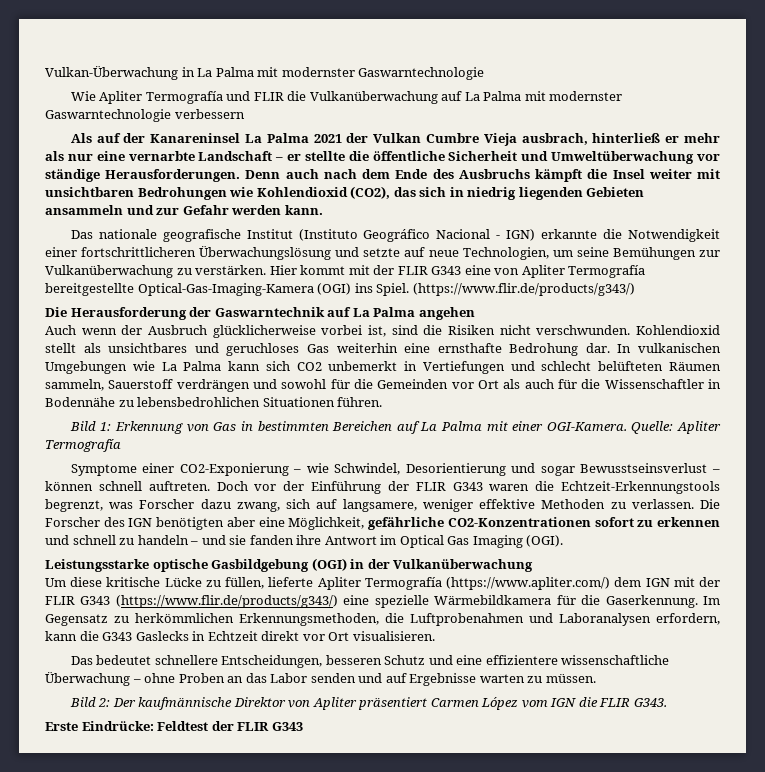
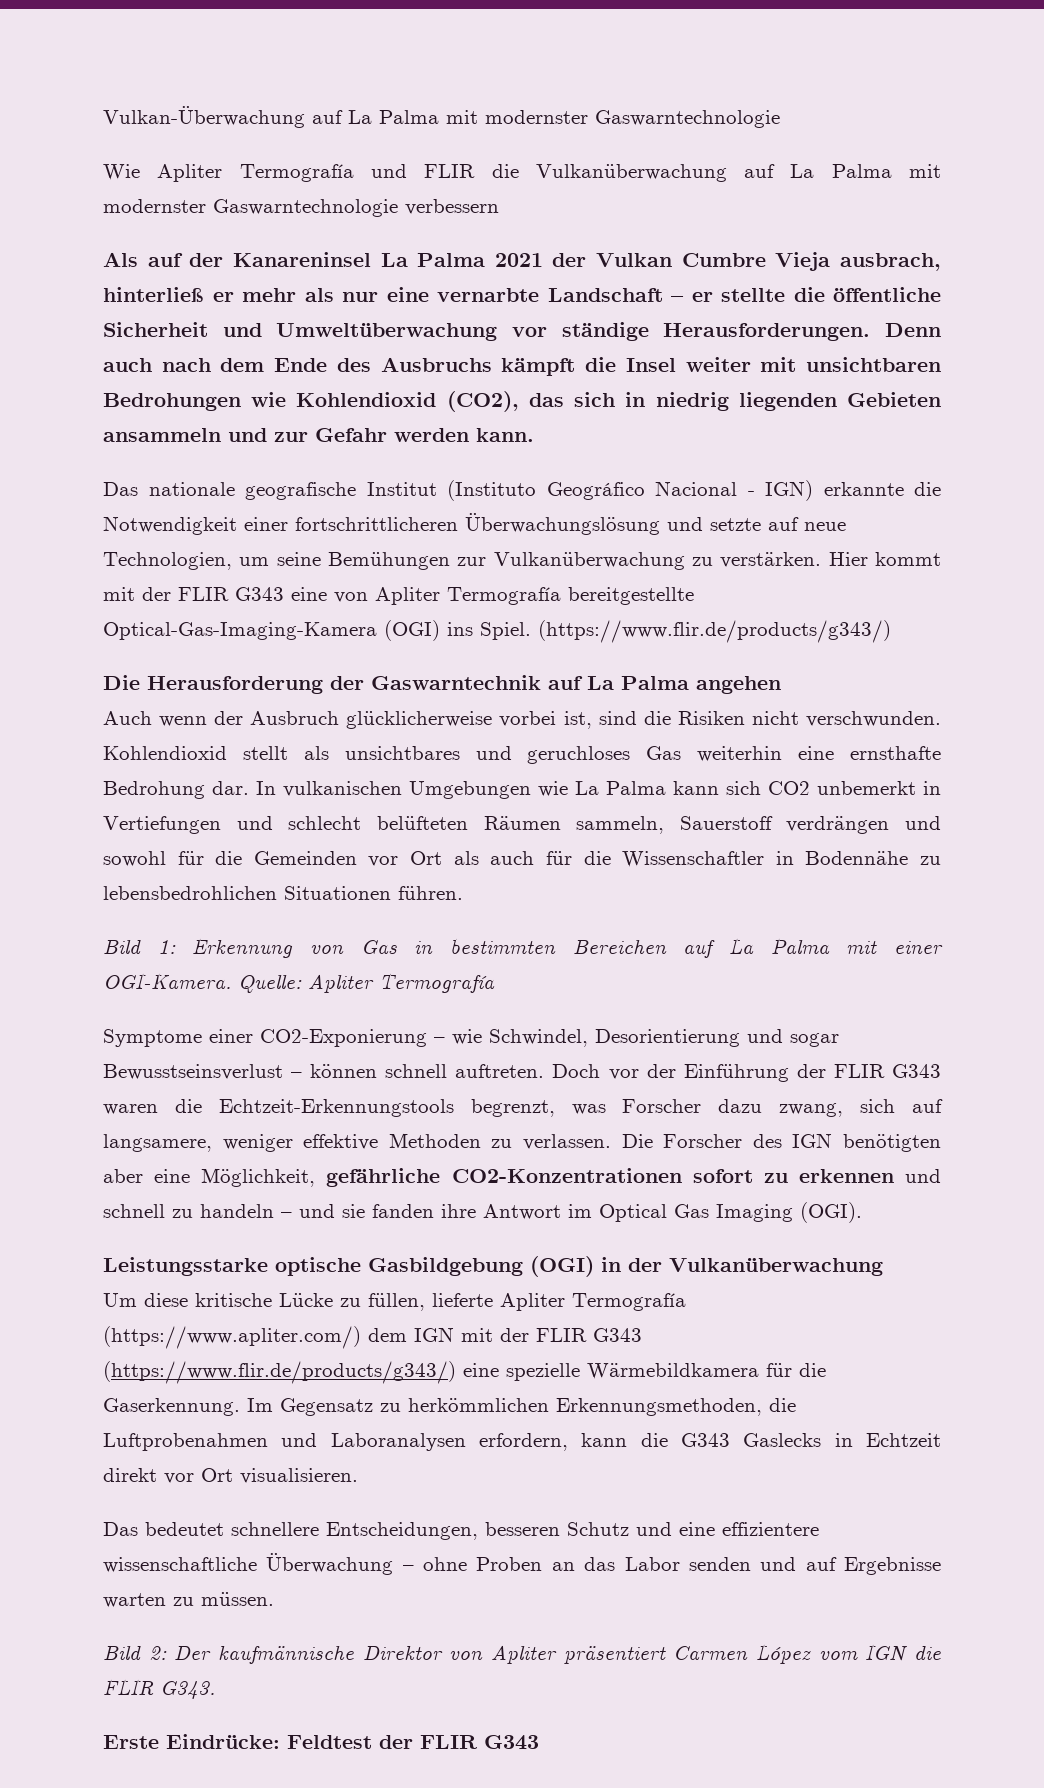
- Vulkan-Überwachung in La Palma mit modernster Gaswarntechnologie
+ Vulkan-Überwachung auf La Palma mit modernster Gaswarntechnologie

